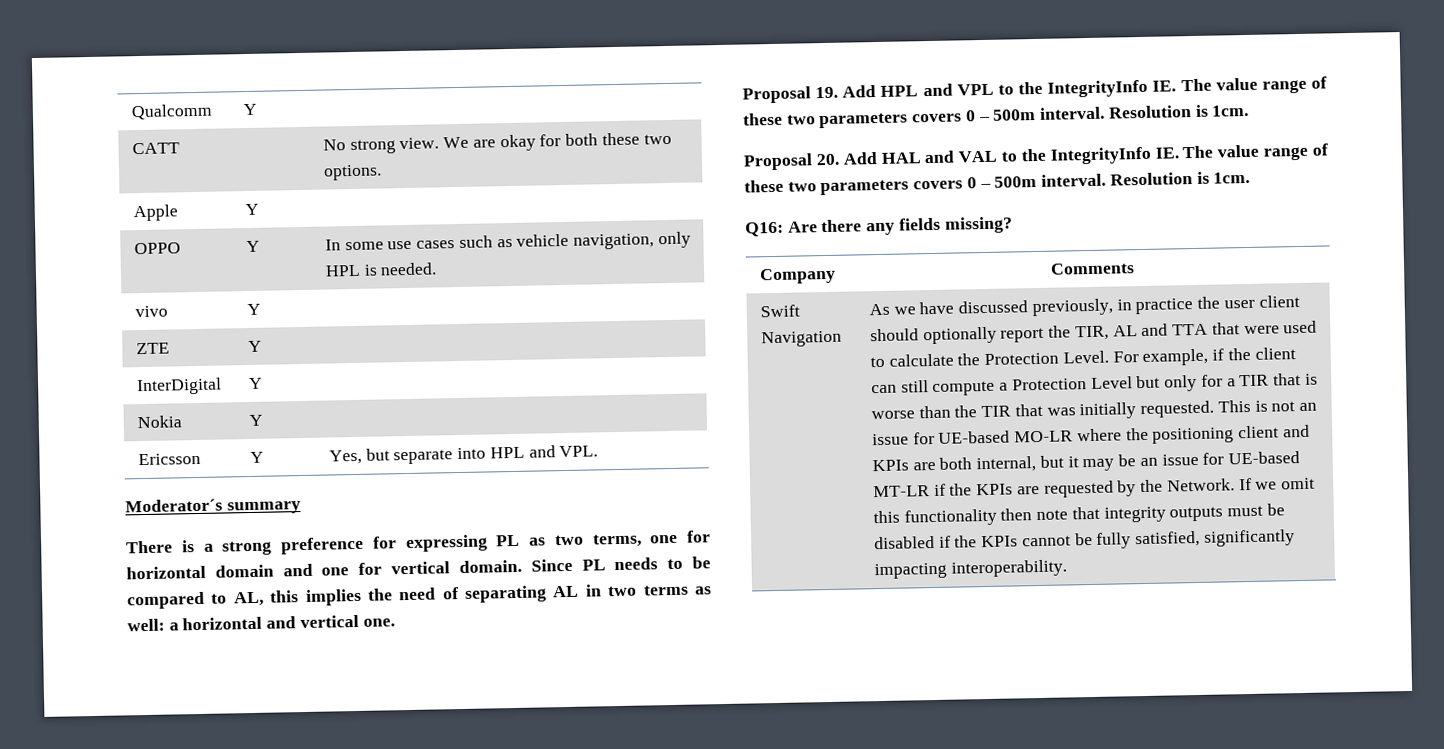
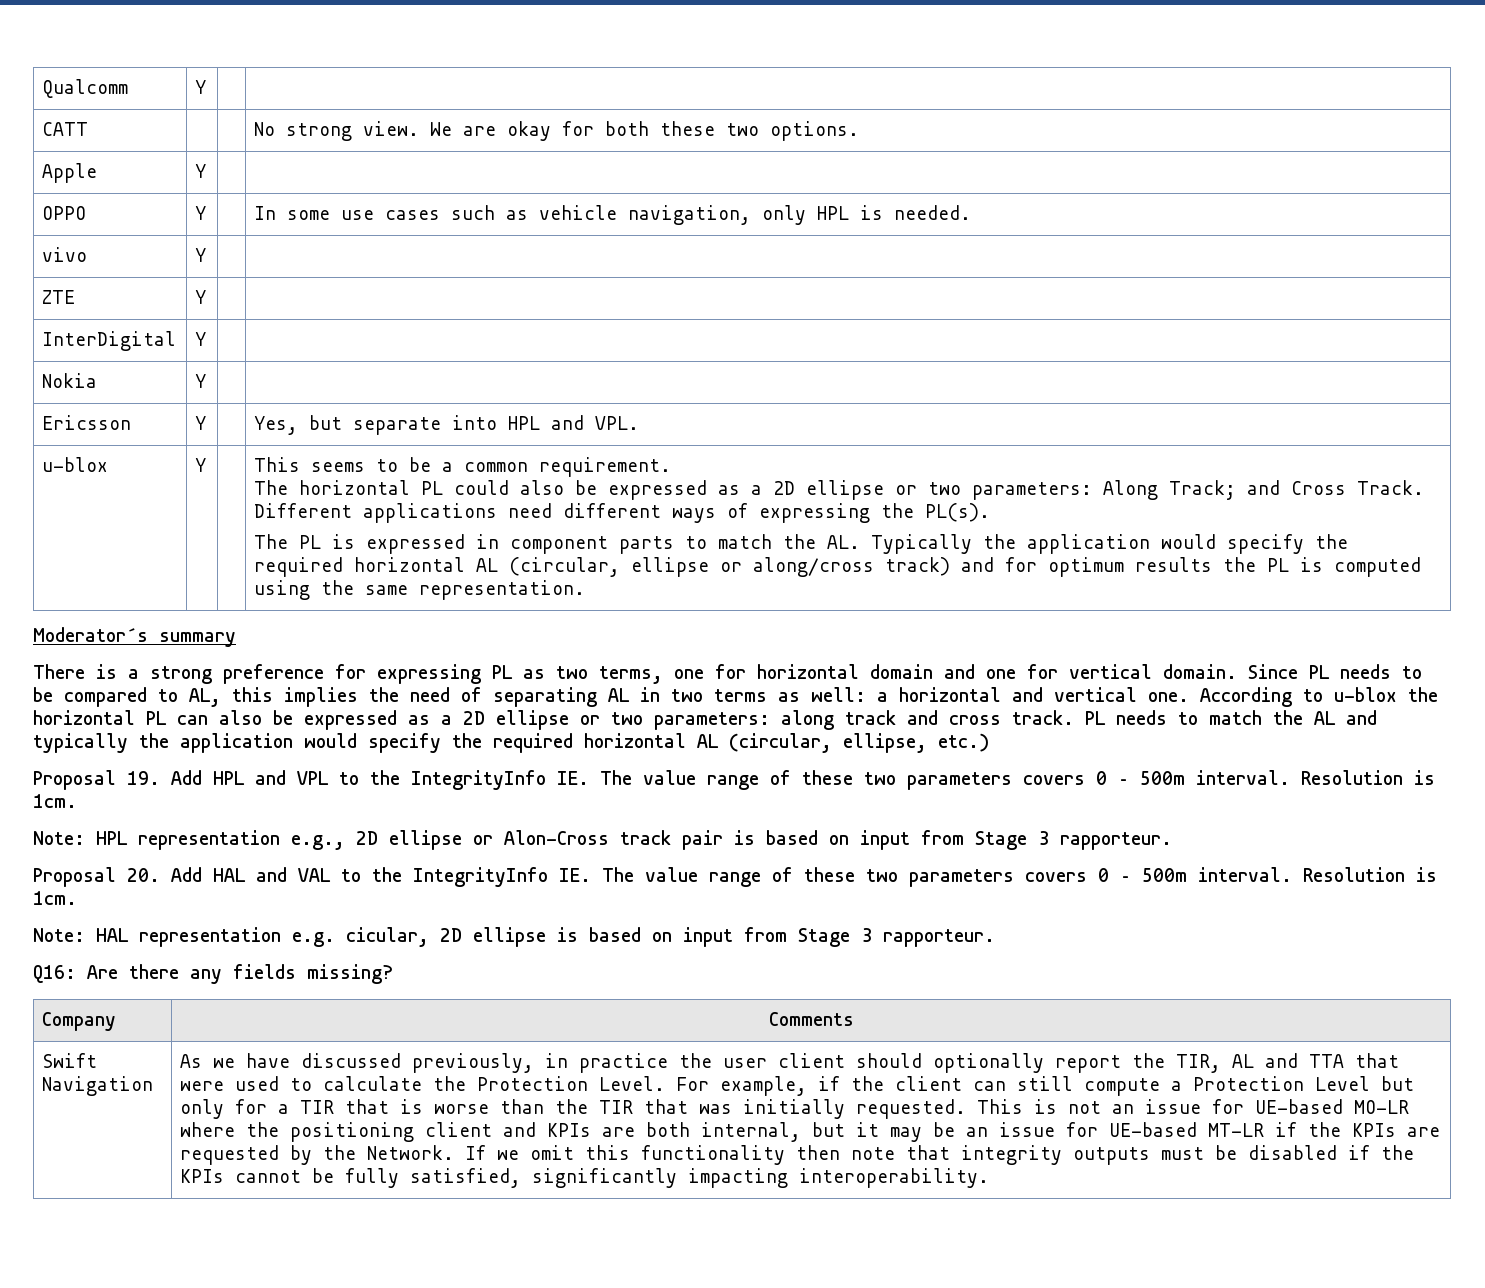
+ u-blox | Y | | This seems to be a common requirement.
+ The horizontal PL could also be expressed as a 2D ellipse or two parameters: Along Track; and Cross Track. Different applications need different ways of expressing the PL(s).
+ The PL is expressed in component parts to match the AL. Typically the application would specify the required horizontal AL (circular, ellipse or along/cross track) and for optimum results the PL is computed using the same representation.
+ According to u-blox the horizontal PL can also be expressed as a 2D ellipse or two parameters: along track and cross track. PL needs to match the AL and typically the application would specify the required horizontal AL (circular, ellipse, etc.)
+ Note: HPL representation e.g., 2D ellipse or Alon-Cross track pair is based on input from Stage 3 rapporteur.
+ Note: HAL representation e.g. cicular, 2D ellipse is based on input from Stage 3 rapporteur.

